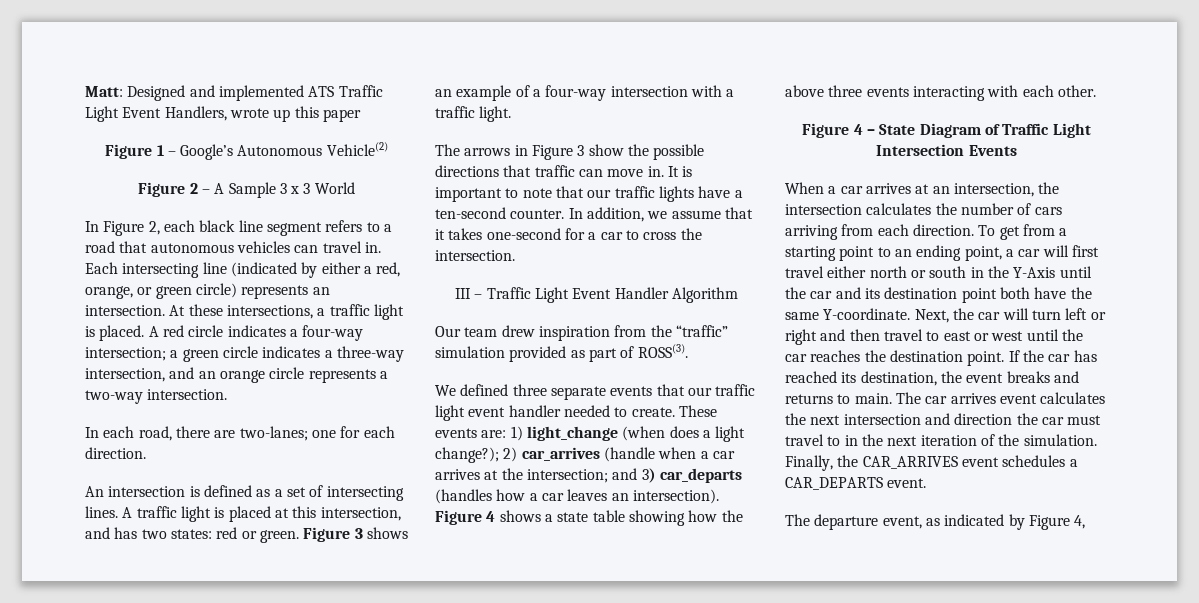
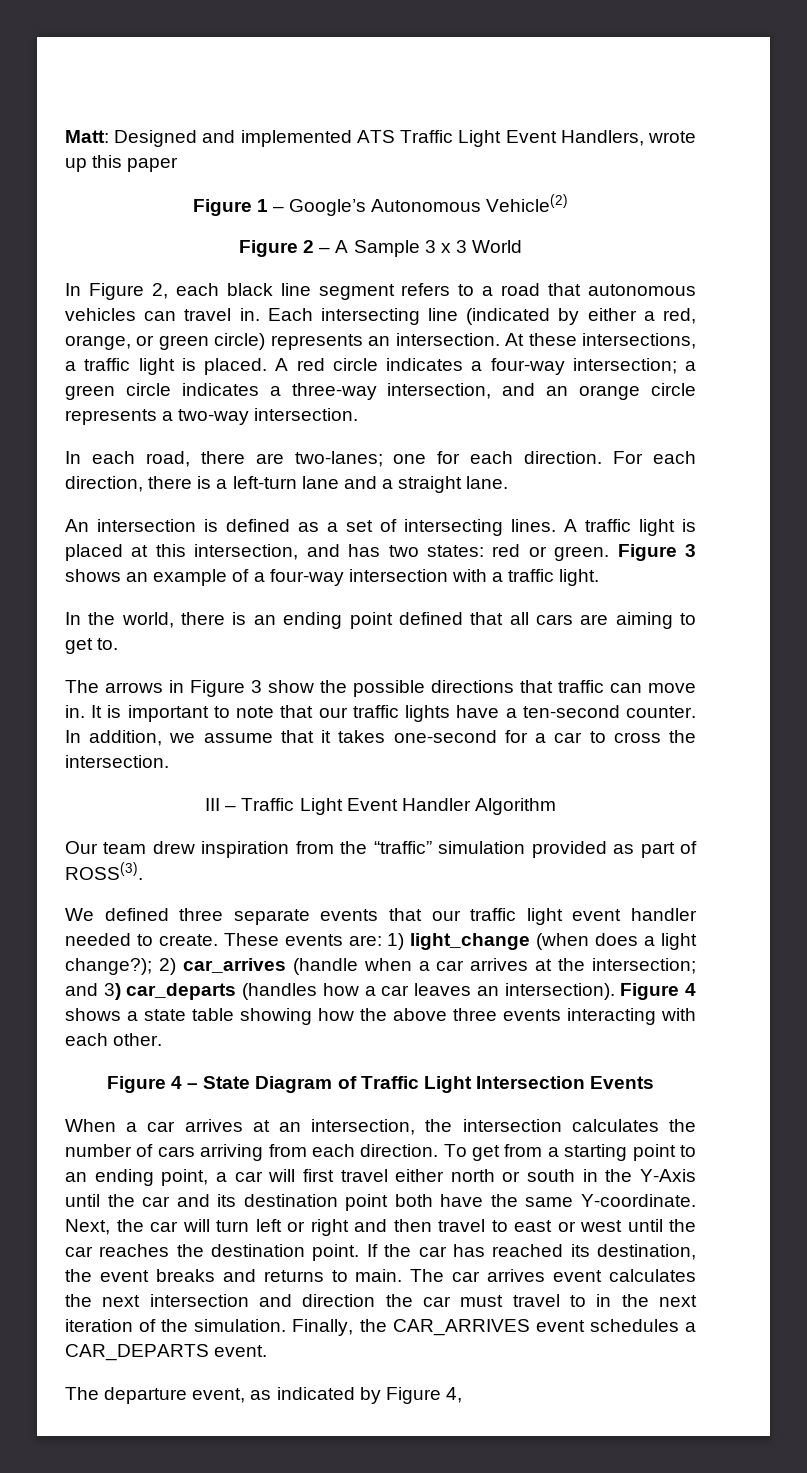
+ For each direction, there is a left-turn lane and a straight lane.
+ In the world, there is an ending point defined that all cars are aiming to get to.

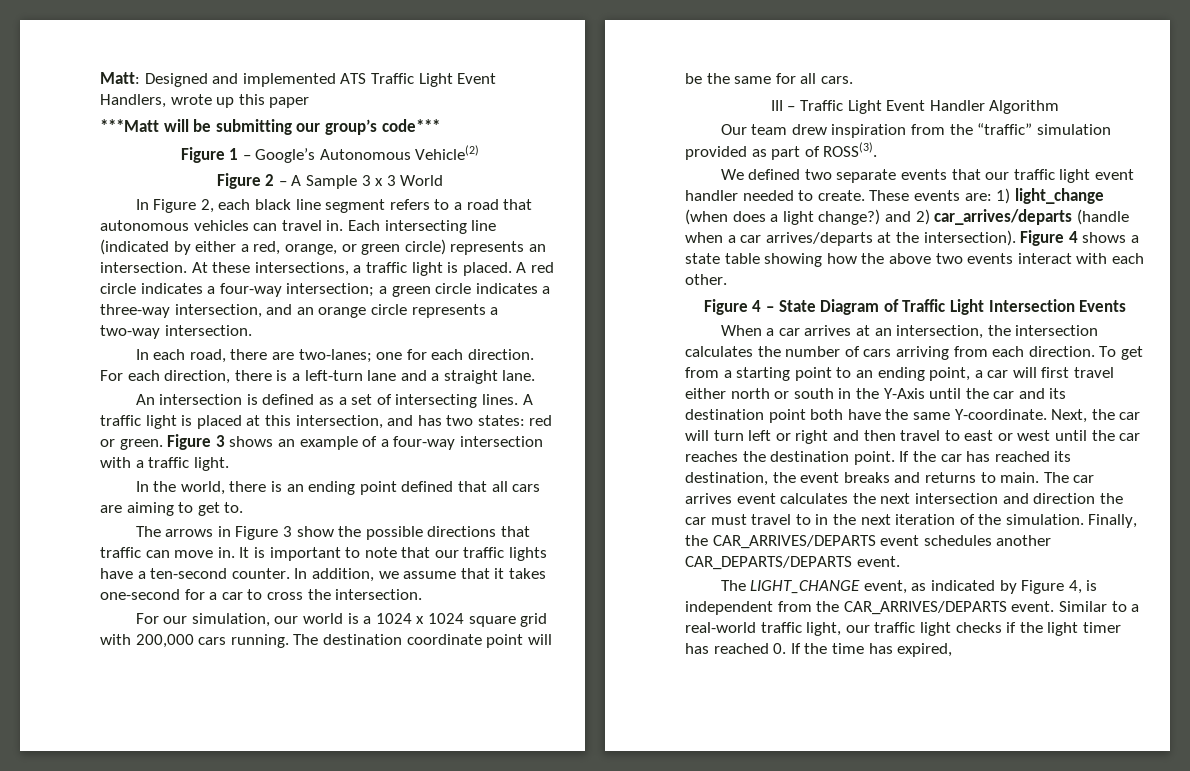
+ ***Matt will be submitting our group’s code***
+ For our simulation, our world is a 1024 x 1024 square grid with 200,000 cars running. The destination coordinate point will be the same for all cars.
- We defined three separate events that our traffic light event handler needed to create.
+ We defined two separate events that our traffic light event handler needed to create.
- These events are: 1) light_change (when does a light change?); 2) car_arrives (handle when a car arrives at the intersection; and 3) car_departs (handles how a car leaves an intersection).
+ These events are: 1) light_change (when does a light change?) and 2) car_arrives/departs (handle when a car arrives/departs at the intersection).
- Figure 4 shows a state table showing how the above three events interacting with each other.
+ Figure 4 shows a state table showing how the above two events interact with each other.
- Finally, the CAR_ARRIVES event schedules a CAR_DEPARTS event.
+ Finally, the CAR_ARRIVES/DEPARTS event schedules another CAR_DEPARTS/DEPARTS event.
- The departure event, as indicated by Figure 4,
+ The LIGHT_CHANGE event, as indicated by Figure 4, is independent from the CAR_ARRIVES/DEPARTS event. Similar to a real-world traffic light, our traffic light checks if the light timer has reached 0. If the time has expired,

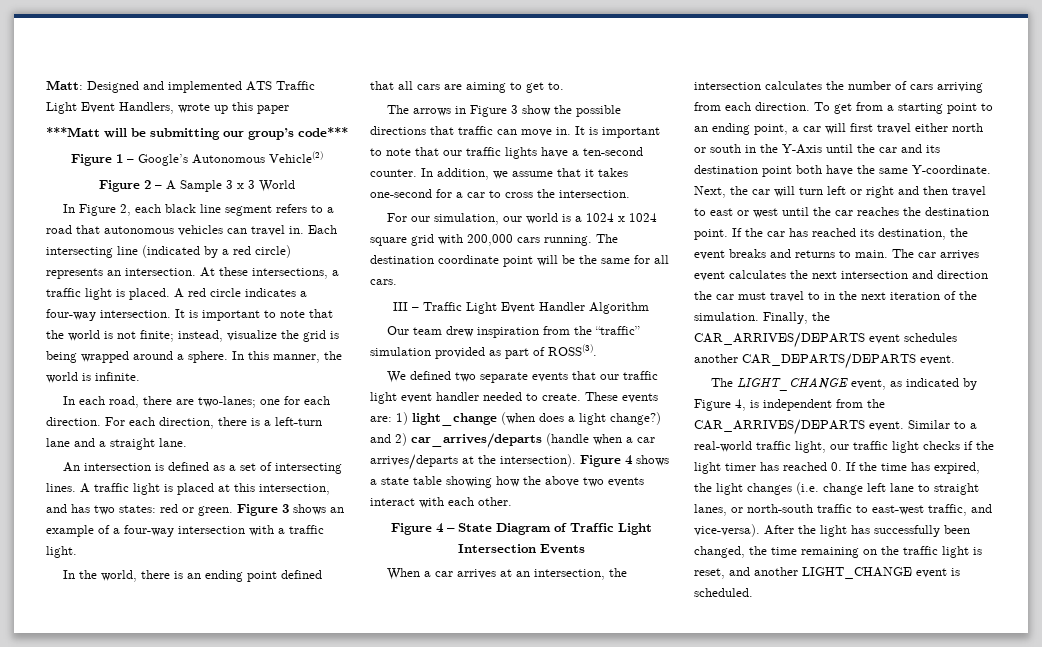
- Each intersecting line (indicated by either a red, orange, or green circle) represents an intersection.
+ Each intersecting line (indicated by a red circle) represents an intersection.
- A red circle indicates a four-way intersection; a green circle indicates a three-way intersection, and an orange circle represents a two-way intersection.
+ A red circle indicates a four-way intersection. It is important to note that the world is not finite; instead, visualize the grid is being wrapped around a sphere. In this manner, the world is infinite.
- Similar to a real-world traffic light, our traffic light checks if the light timer has reached 0. If the time has expired,
+ Similar to a real-world traffic light, our traffic light checks if the light timer has reached 0. If the time has expired, the light changes (i.e. change left lane to straight lanes, or north-south traffic to east-west traffic, and vice-versa). After the light has successfully been changed, the time remaining on the traffic light is reset, and another LIGHT_CHANGE event is scheduled.

